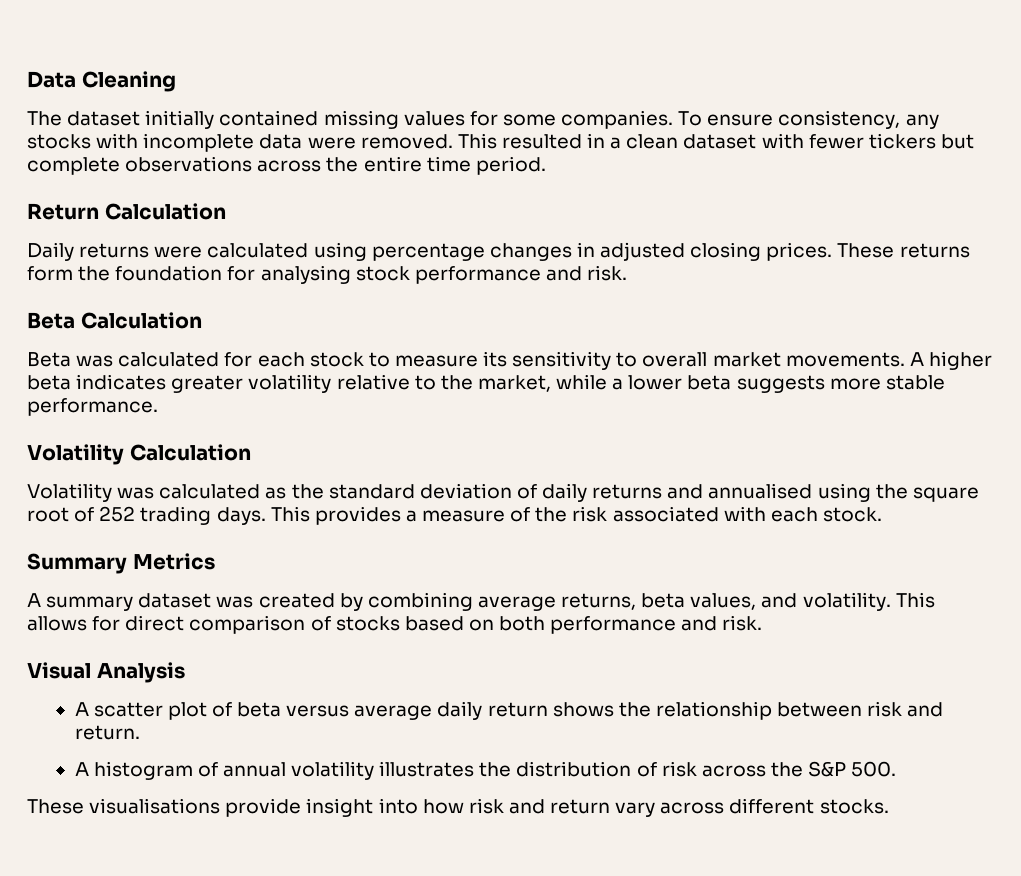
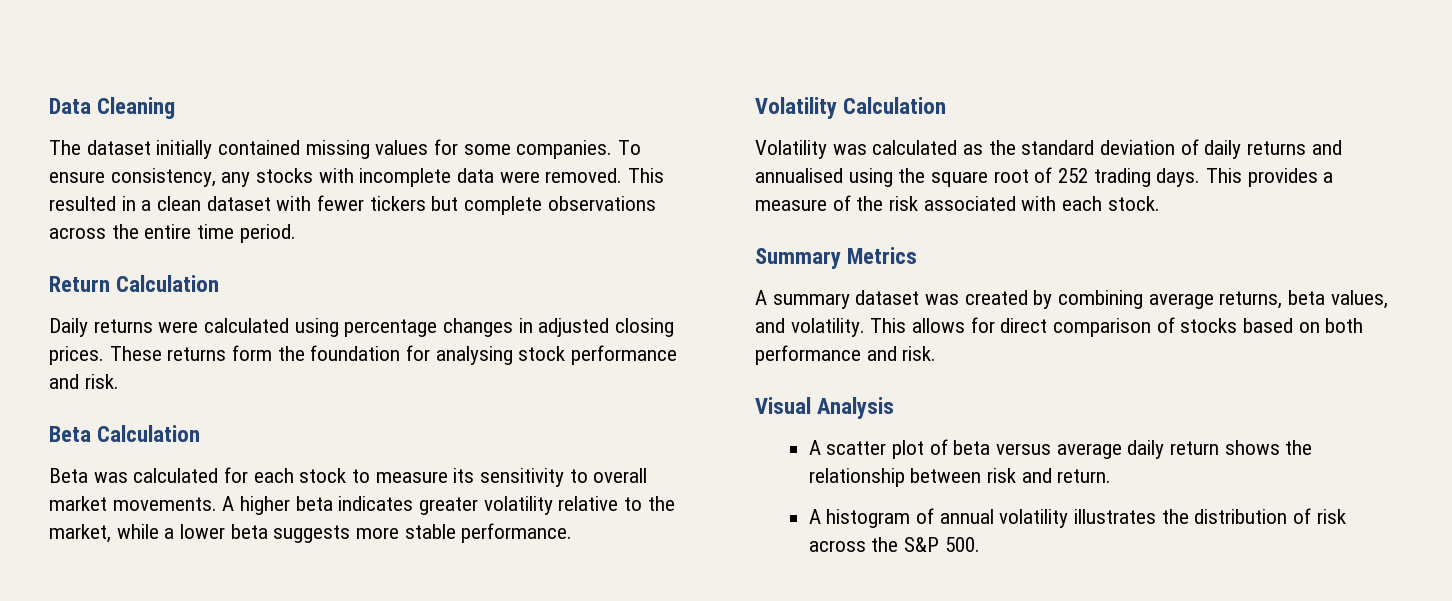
- These visualisations provide insight into how risk and return vary across different stocks.

